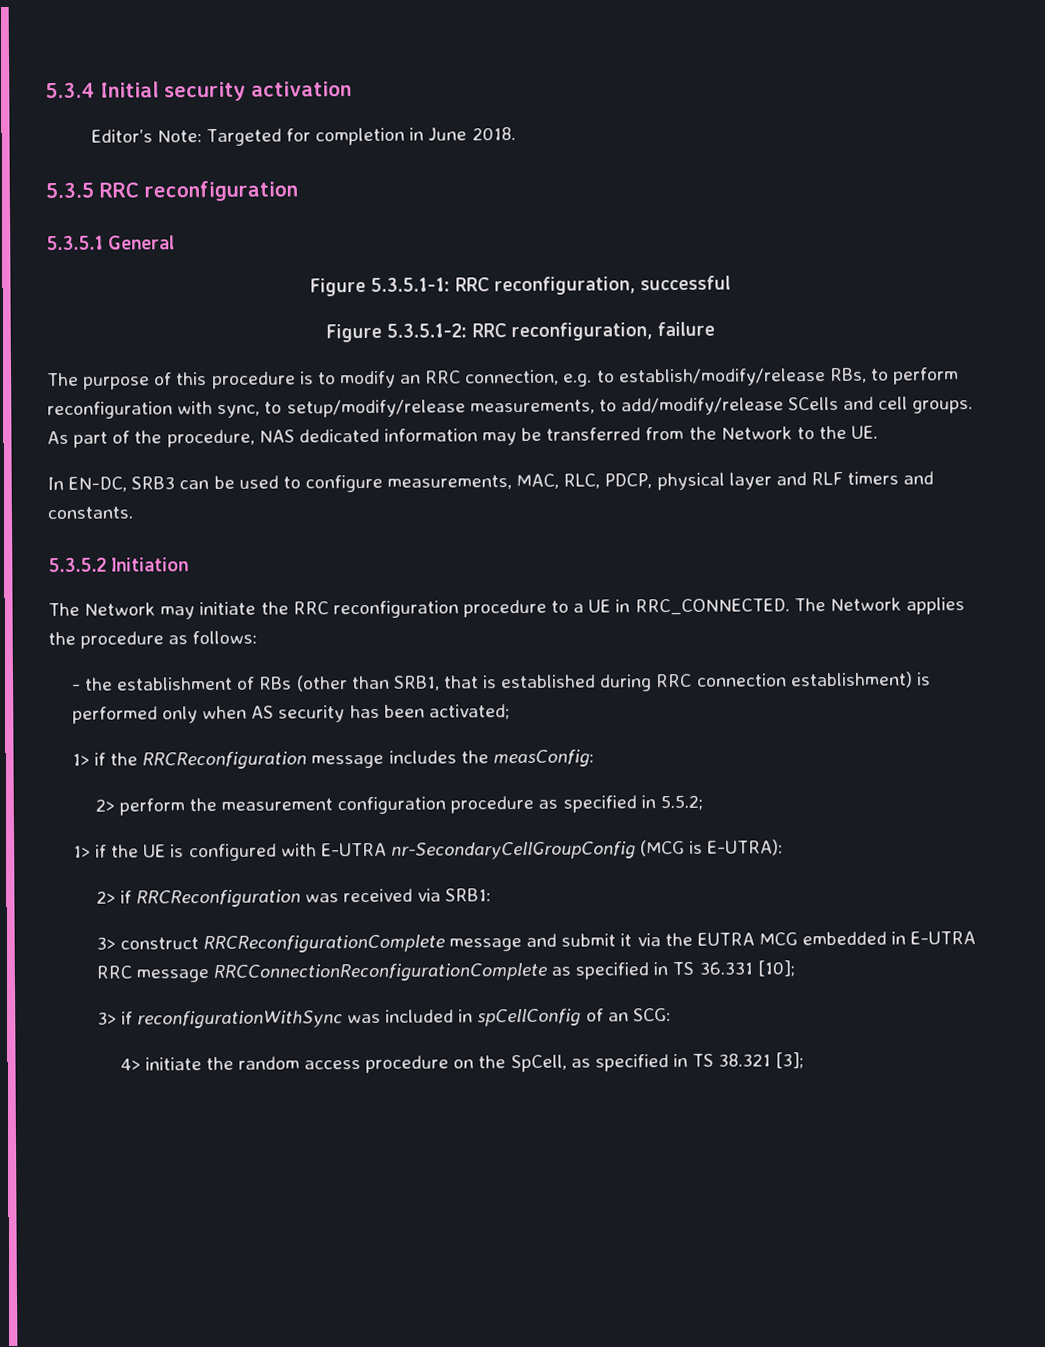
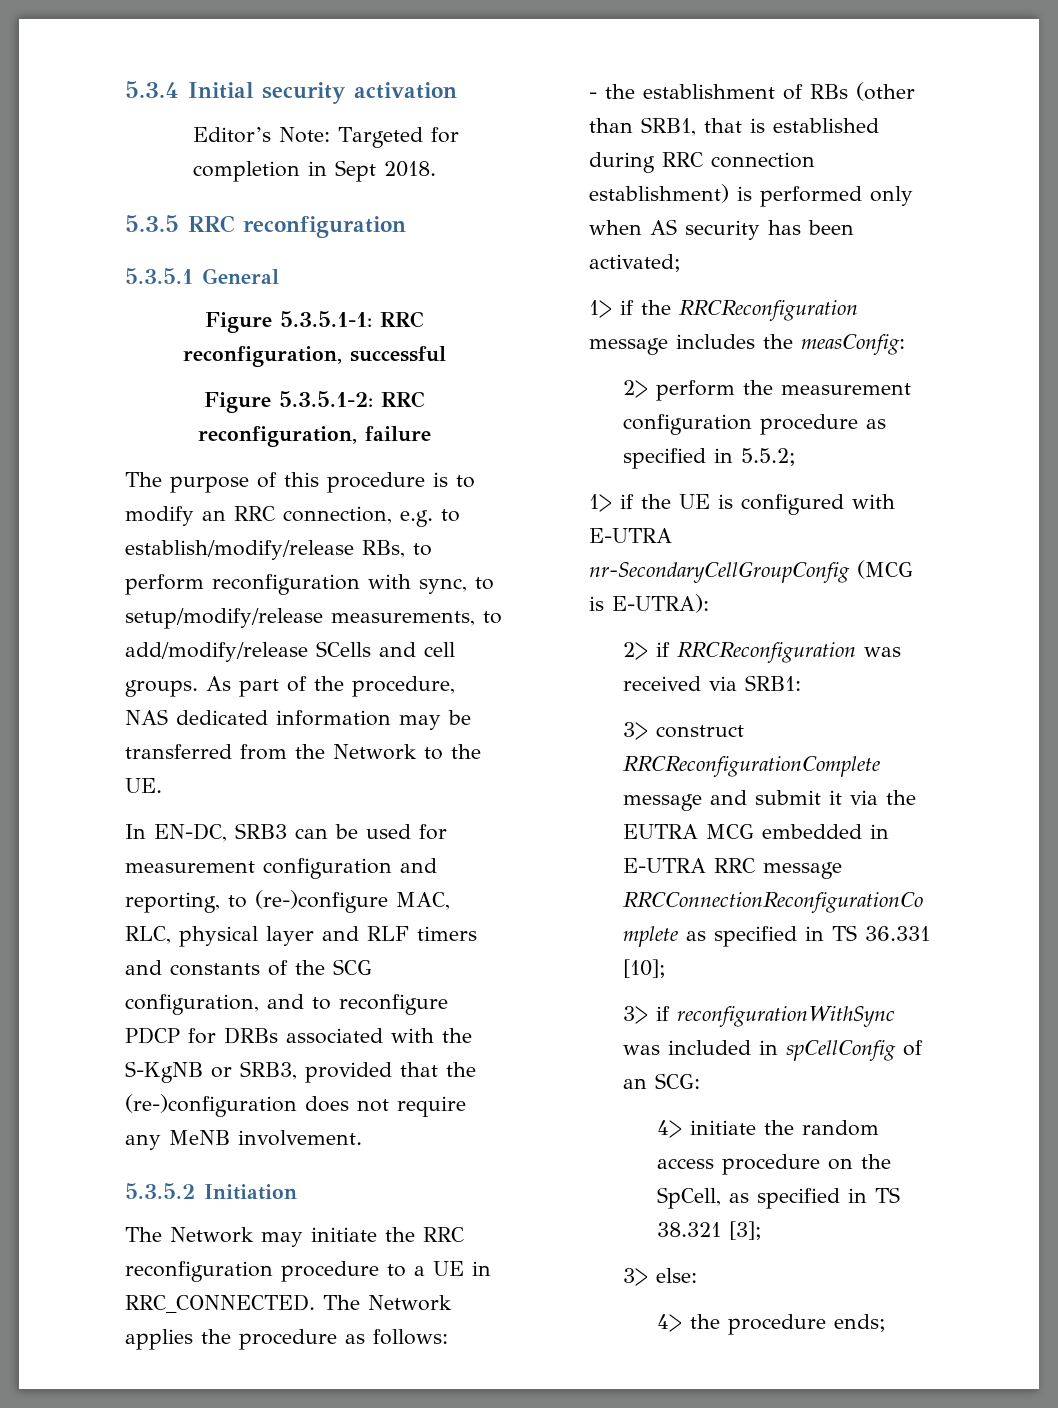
- Editor’s Note: Targeted for completion in June 2018.
+ Editor’s Note: Targeted for completion in Sept 2018.
- In EN-DC, SRB3 can be used to configure measurements, MAC, RLC, PDCP, physical layer and RLF timers and constants.
+ In EN-DC, SRB3 can be used for measurement configuration and reporting, to (re-)configure MAC, RLC, physical layer and RLF timers and constants of the SCG configuration, and to reconfigure PDCP for DRBs associated with the S-KgNB or SRB3, provided that the (re-)configuration does not require any MeNB involvement.
+ 3> else:
+ 4> the procedure ends;

